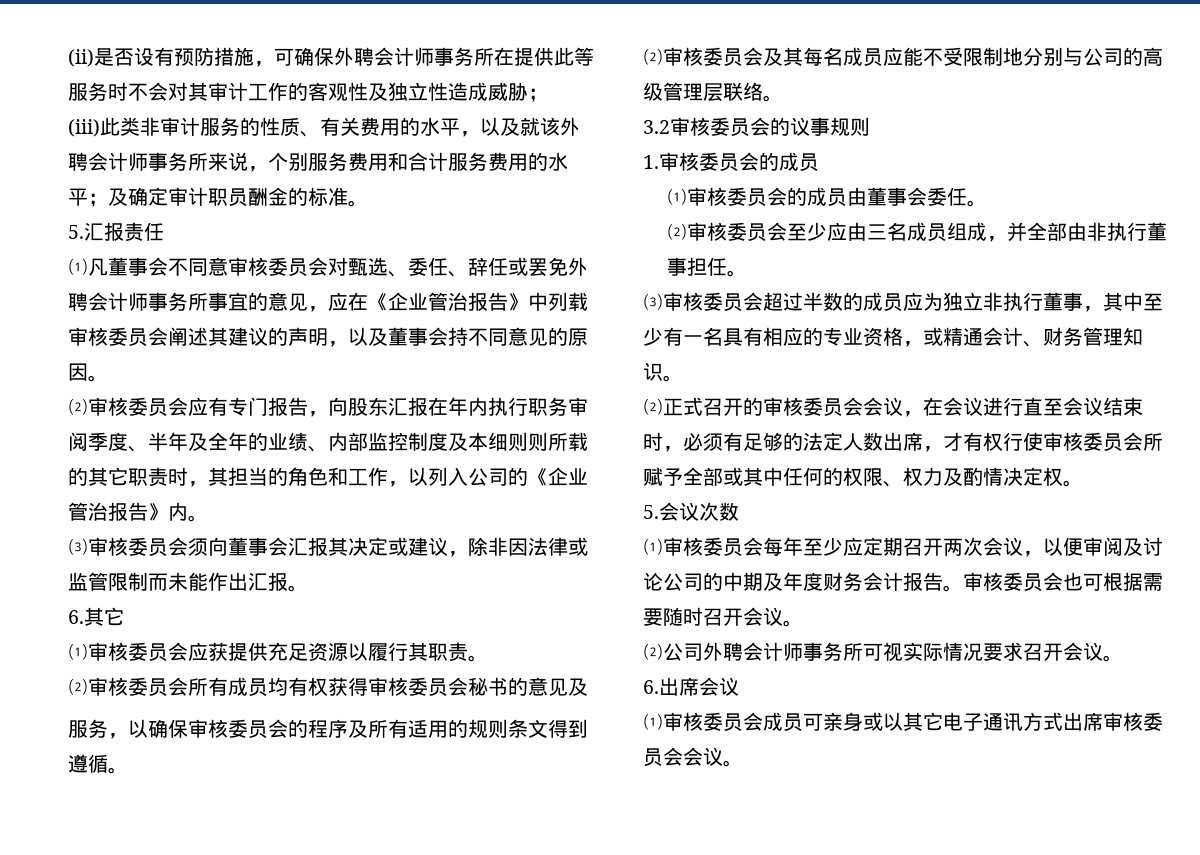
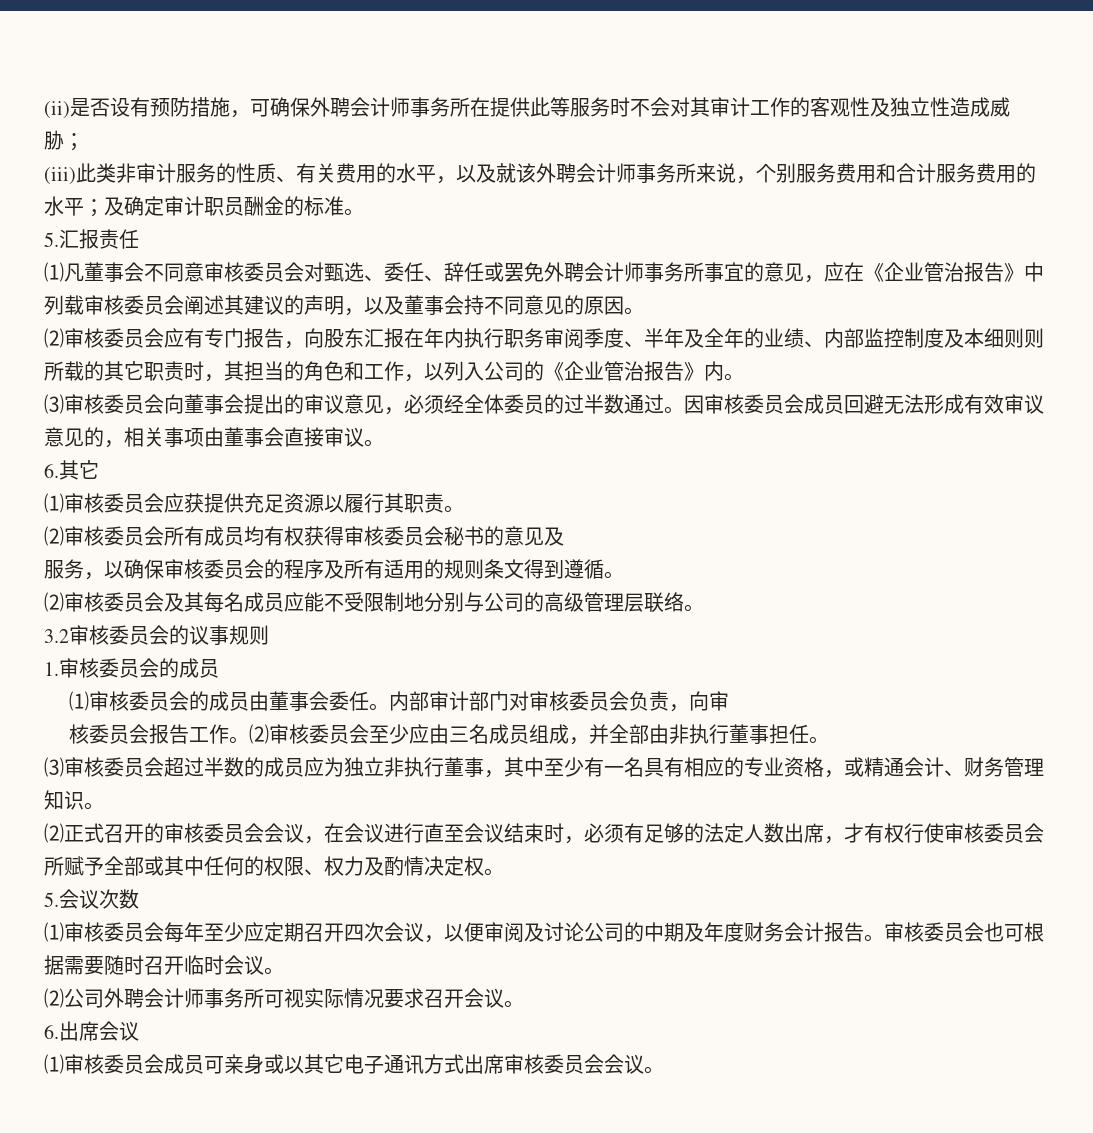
- ⑶审核委员会须向董事会汇报其决定或建议，除非因法律或监管限制而未能作出汇报。
+ ⑶审核委员会向董事会提出的审议意见，必须经全体委员的过半数通过。因审核委员会成员回避无法形成有效审议意见的，相关事项由董事会直接审议。
- ⑴审核委员会的成员由董事会委任。
- ⑵审核委员会至少应由三名成员组成，并全部由非执行董事担任。
+ ⑴审核委员会的成员由董事会委任。内部审计部门对审核委员会负责，向审
+ 核委员会报告工作。⑵审核委员会至少应由三名成员组成，并全部由非执行董事担任。
- ⑴审核委员会每年至少应定期召开两次会议，以便审阅及讨论公司的中期及年度财务会计报告。
+ ⑴审核委员会每年至少应定期召开四次会议，以便审阅及讨论公司的中期及年度财务会计报告。
- 审核委员会也可根据需要随时召开会议。
+ 审核委员会也可根据需要随时召开临时会议。

